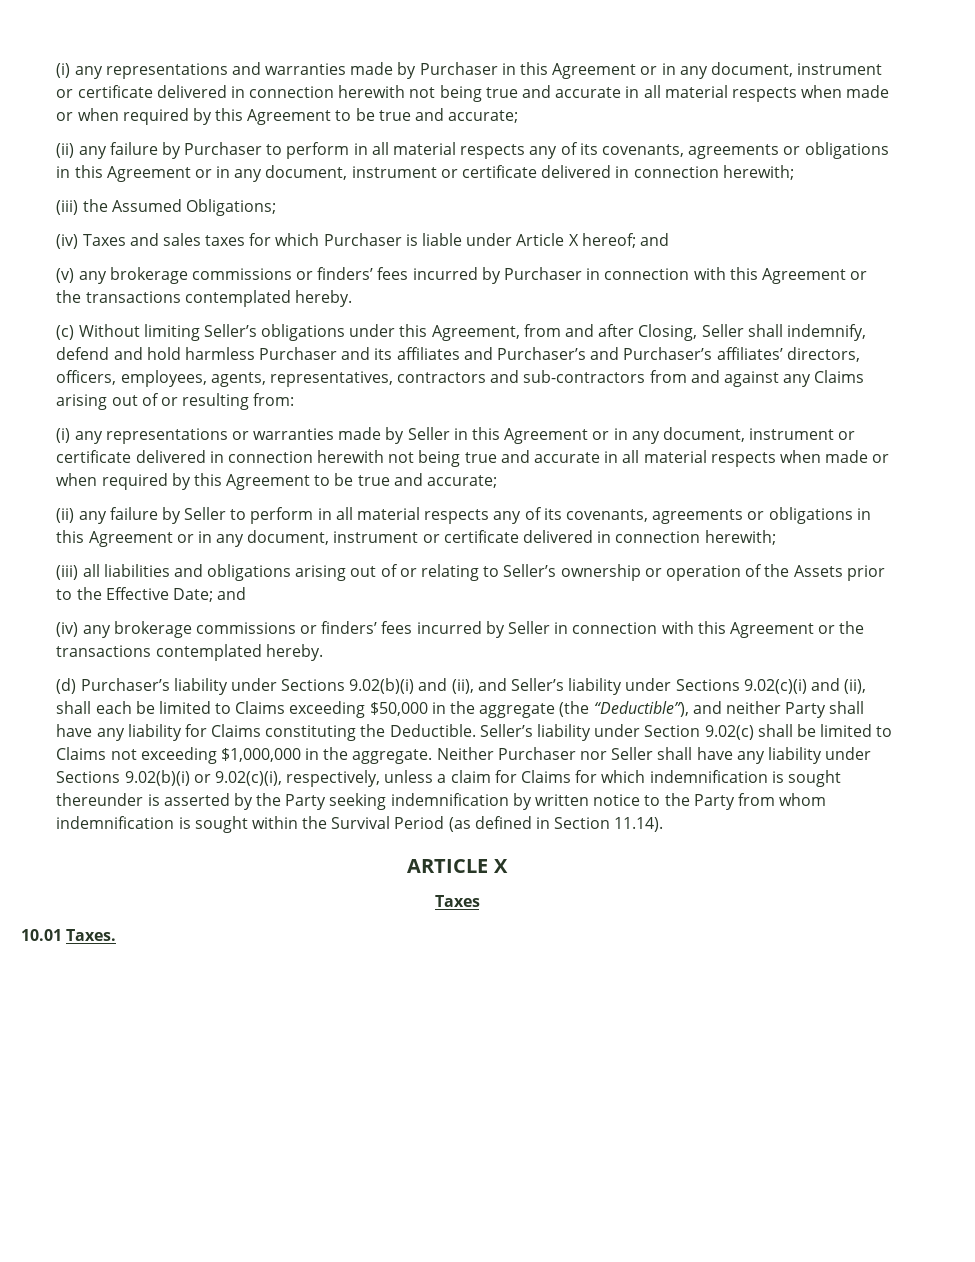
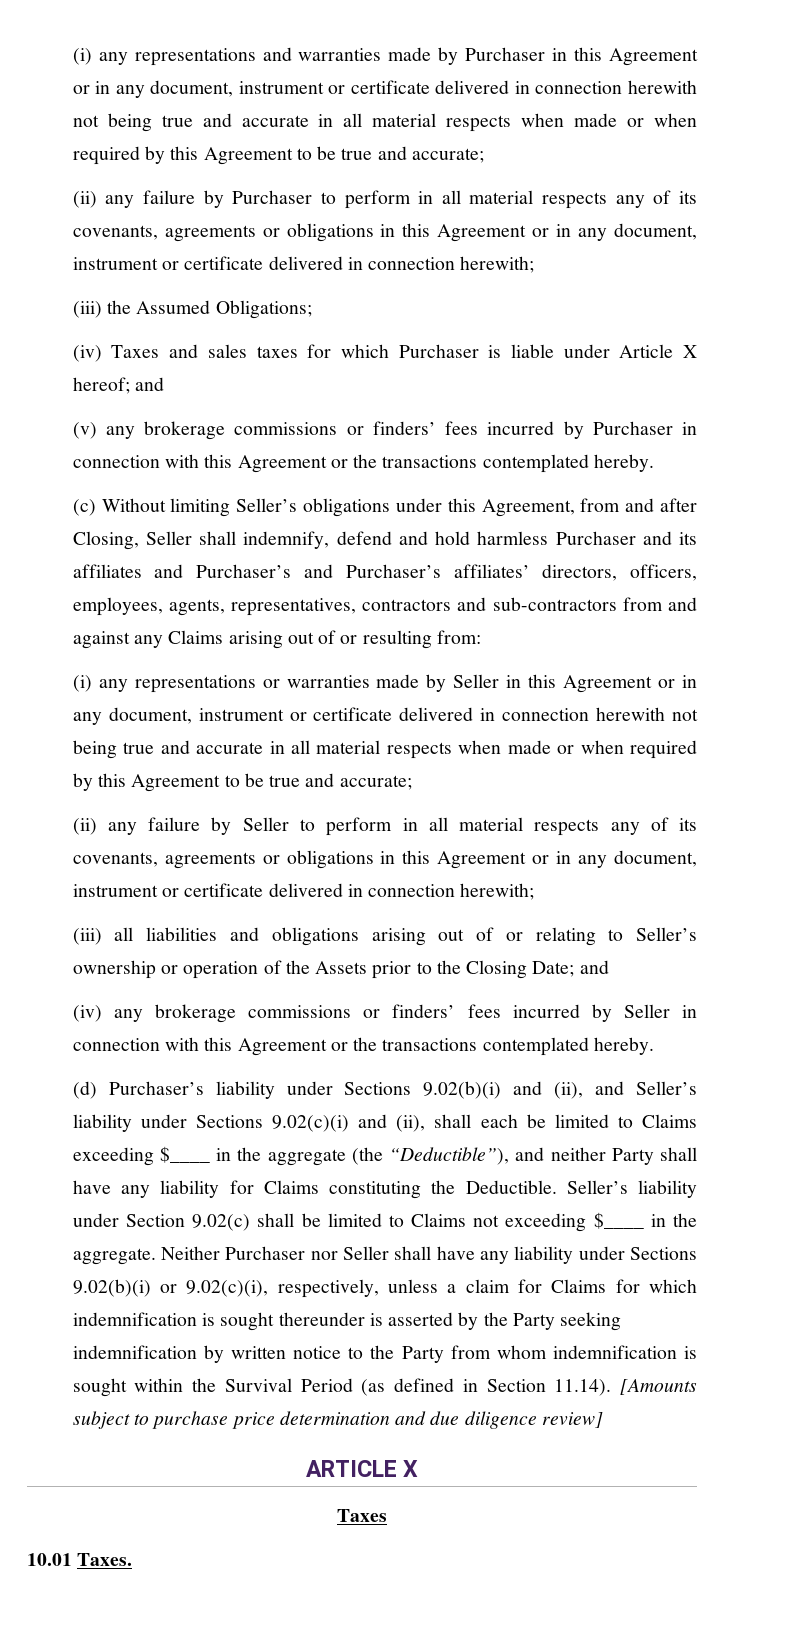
- (iii) all liabilities and obligations arising out of or relating to Seller’s ownership or operation of the Assets prior to the Effective Date; and
+ (iii) all liabilities and obligations arising out of or relating to Seller’s ownership or operation of the Assets prior to the Closing Date; and
- (d) Purchaser’s liability under Sections 9.02(b)(i) and (ii), and Seller’s liability under Sections 9.02(c)(i) and (ii), shall each be limited to Claims exceeding $50,000 in the aggregate (the “Deductible”), and neither Party shall have any liability for Claims constituting the Deductible.
+ (d) Purchaser’s liability under Sections 9.02(b)(i) and (ii), and Seller’s liability under Sections 9.02(c)(i) and (ii), shall each be limited to Claims exceeding $____ in the aggregate (the “Deductible”), and neither Party shall have any liability for Claims constituting the Deductible.
- Seller’s liability under Section 9.02(c) shall be limited to Claims not exceeding $1,000,000 in the aggregate.
+ Seller’s liability under Section 9.02(c) shall be limited to Claims not exceeding $____ in the aggregate.
- Neither Purchaser nor Seller shall have any liability under Sections 9.02(b)(i) or 9.02(c)(i), respectively, unless a claim for Claims for which indemnification is sought thereunder is asserted by the Party seeking indemnification by written notice to the Party from whom indemnification is sought within the Survival Period (as defined in Section 11.14).
+ Neither Purchaser nor Seller shall have any liability under Sections 9.02(b)(i) or 9.02(c)(i), respectively, unless a claim for Claims for which indemnification is sought thereunder is asserted by the Party seeking indemnification by written notice to the Party from whom indemnification is sought within the Survival Period (as defined in Section 11.14). [Amounts subject to purchase price determination and due diligence review]

